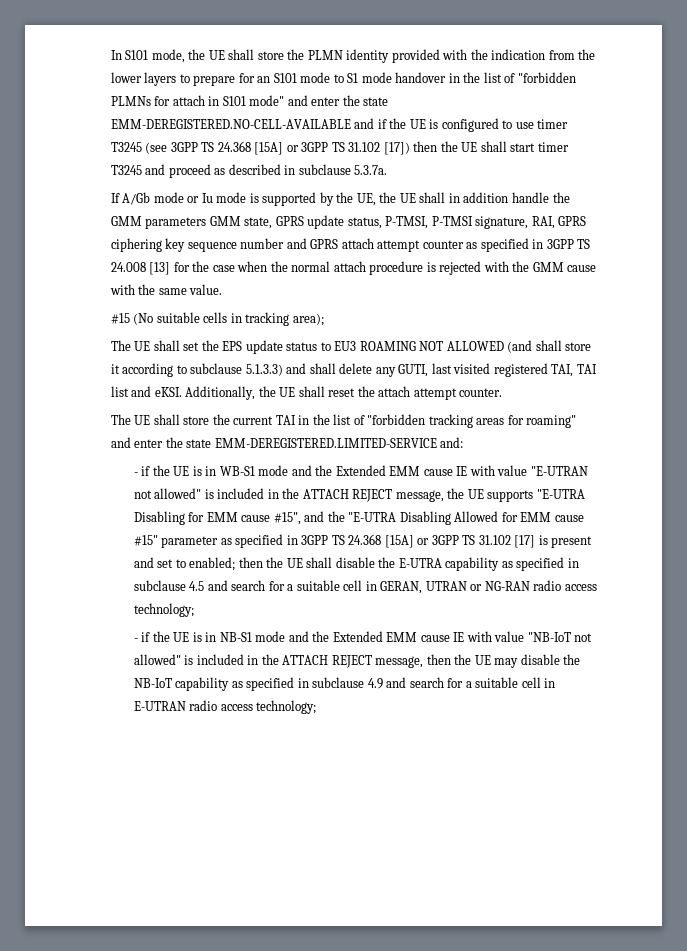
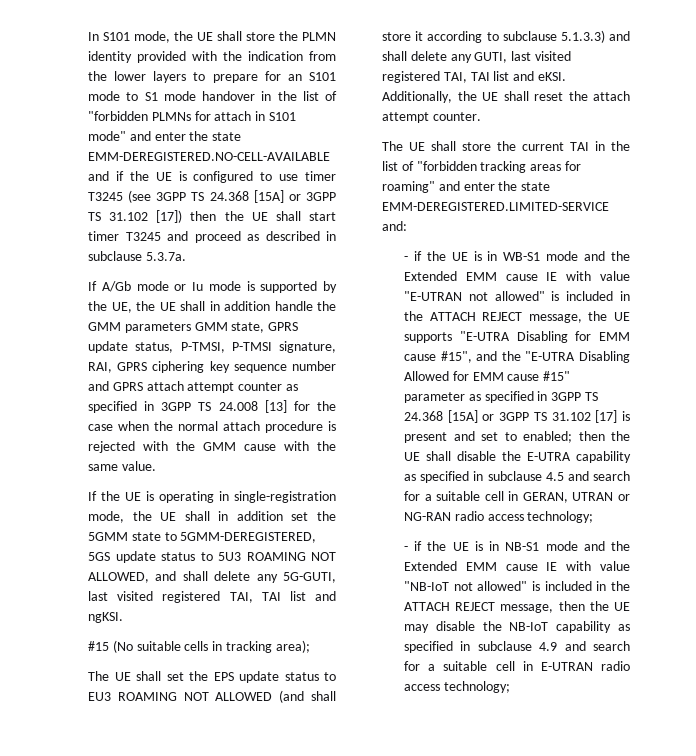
+ If the UE is operating in single-registration mode, the UE shall in addition set the 5GMM state to 5GMM-DEREGISTERED, 5GS update status to 5U3 ROAMING NOT ALLOWED, and shall delete any 5G-GUTI, last visited registered TAI, TAI list and ngKSI.

